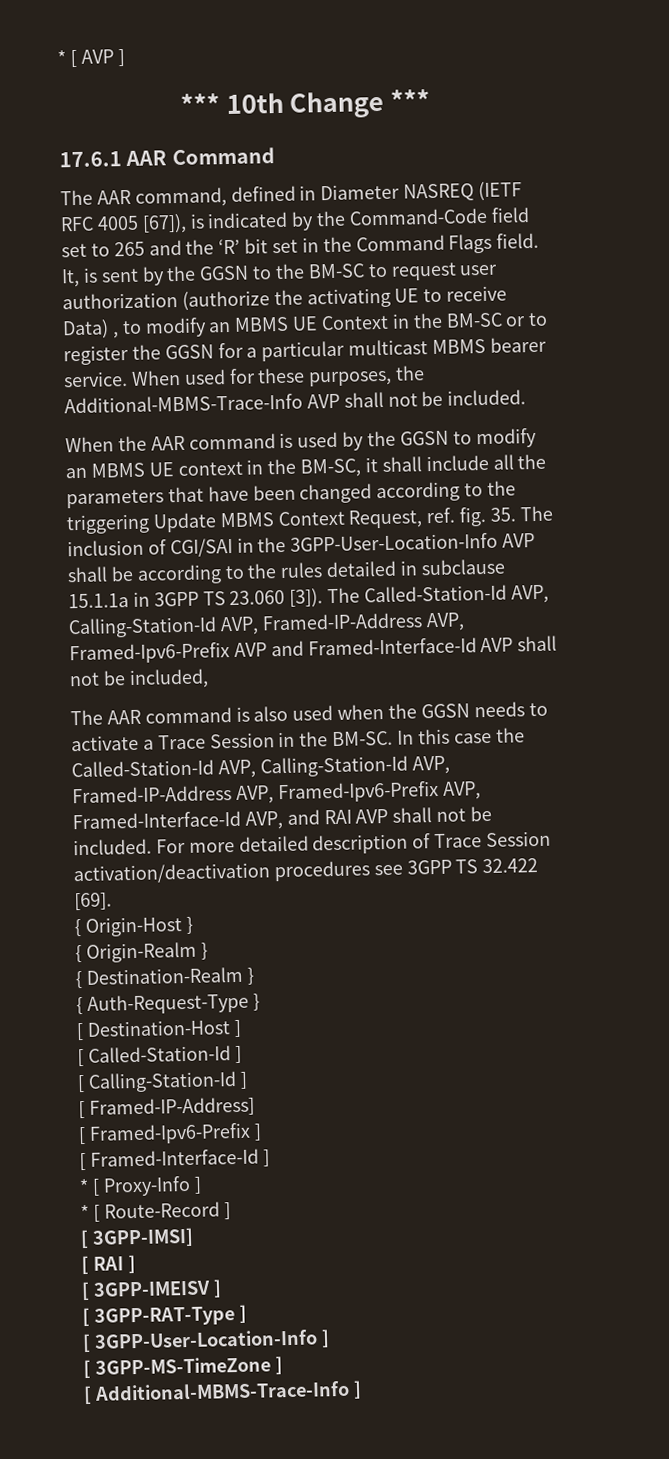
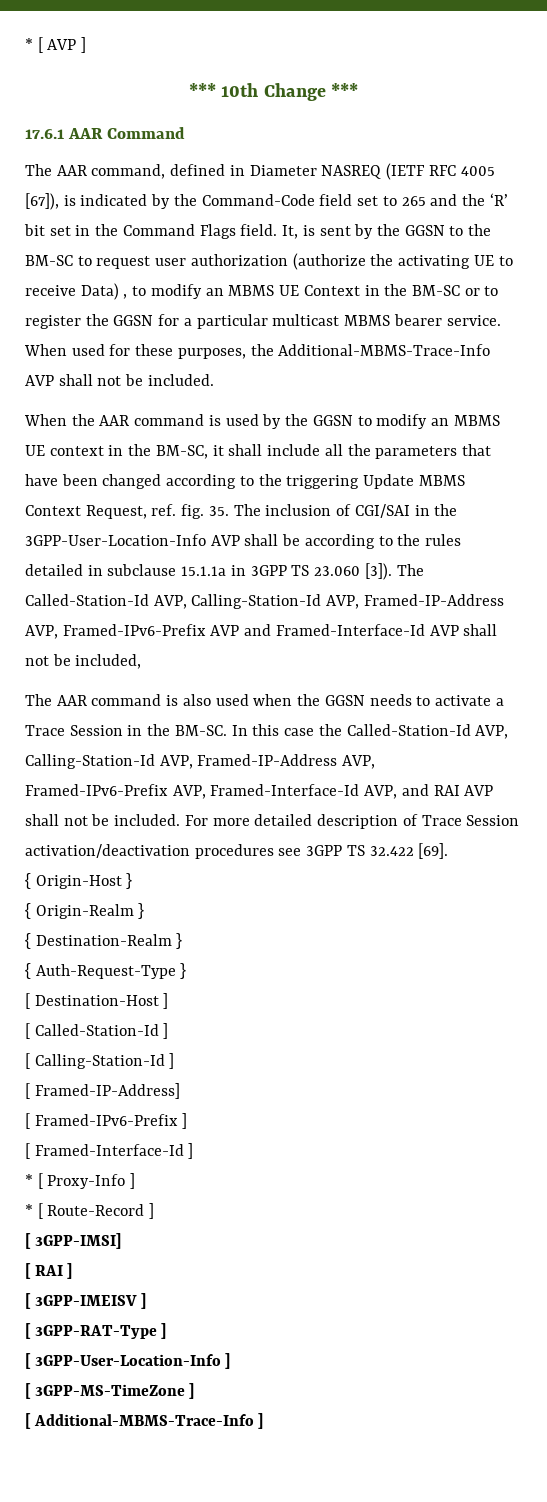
- The Called-Station-Id AVP, Calling-Station-Id AVP, Framed-IP-Address AVP, Framed-Ipv6-Prefix AVP and Framed-Interface-Id AVP shall not be included,
+ The Called-Station-Id AVP, Calling-Station-Id AVP, Framed-IP-Address AVP, Framed-IPv6-Prefix AVP and Framed-Interface-Id AVP shall not be included,
- In this case the Called-Station-Id AVP, Calling-Station-Id AVP, Framed-IP-Address AVP, Framed-Ipv6-Prefix AVP, Framed-Interface-Id AVP, and RAI AVP shall not be included.
+ In this case the Called-Station-Id AVP, Calling-Station-Id AVP, Framed-IP-Address AVP, Framed-IPv6-Prefix AVP, Framed-Interface-Id AVP, and RAI AVP shall not be included.
- [ Framed-Ipv6-Prefix ]
+ [ Framed-IPv6-Prefix ]

